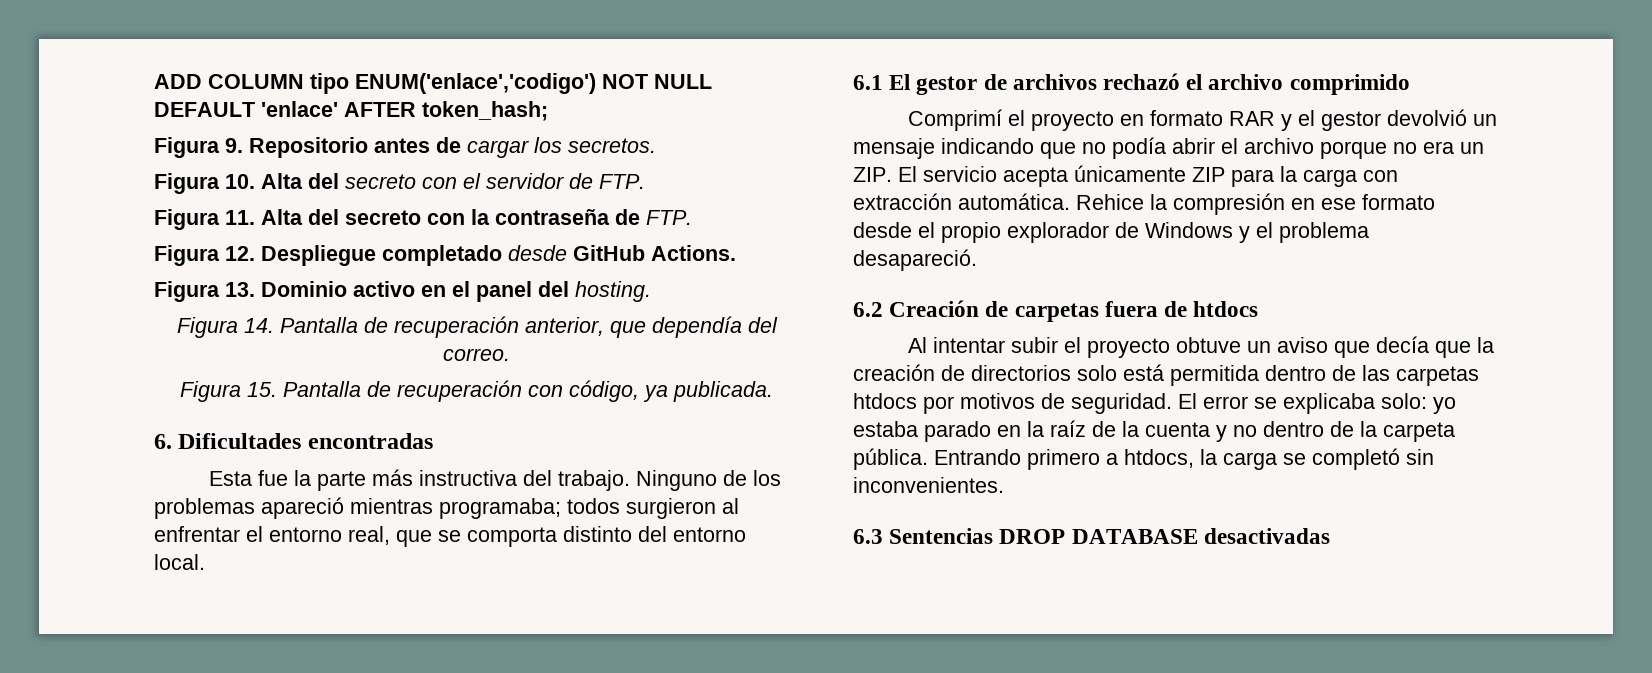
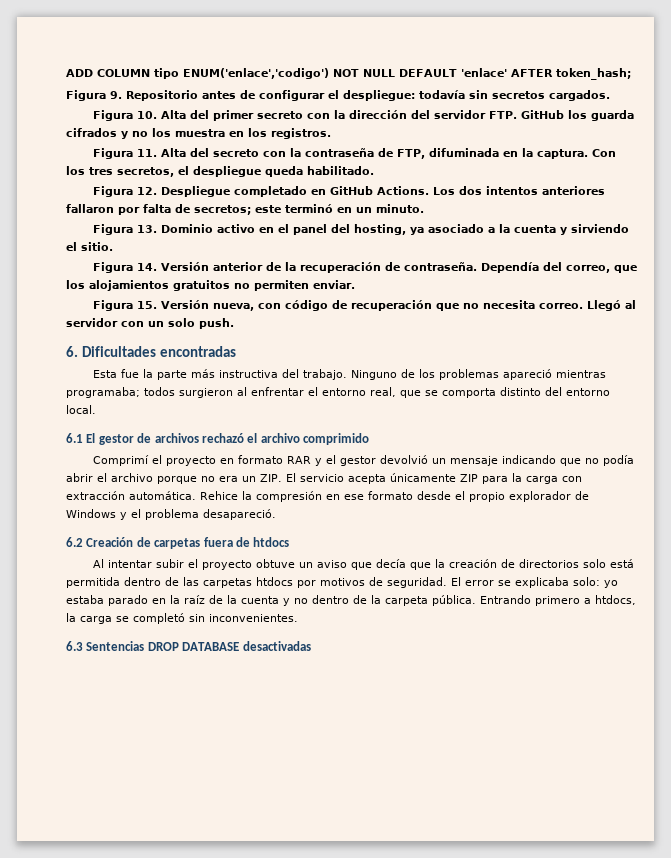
- Figura 9. Repositorio antes de cargar los secretos.
+ Figura 9. Repositorio antes de configurar el despliegue: todavía sin secretos cargados.
- Figura 10. Alta del secreto con el servidor de FTP.
+ Figura 10. Alta del primer secreto con la dirección del servidor FTP. GitHub los guarda cifrados y no los muestra en los registros.
- Figura 11. Alta del secreto con la contraseña de FTP.
+ Figura 11. Alta del secreto con la contraseña de FTP, difuminada en la captura. Con los tres secretos, el despliegue queda habilitado.
- Figura 12. Despliegue completado desde GitHub Actions.
+ Figura 12. Despliegue completado en GitHub Actions. Los dos intentos anteriores fallaron por falta de secretos; este terminó en un minuto.
- Figura 13. Dominio activo en el panel del hosting.
- Figura 14. Pantalla de recuperación anterior, que dependía del correo.
- Figura 15. Pantalla de recuperación con código, ya publicada.
+ Figura 13. Dominio activo en el panel del hosting, ya asociado a la cuenta y sirviendo el sitio.
+ Figura 14. Versión anterior de la recuperación de contraseña. Dependía del correo, que los alojamientos gratuitos no permiten enviar.
+ Figura 15. Versión nueva, con código de recuperación que no necesita correo. Llegó al servidor con un solo push.

